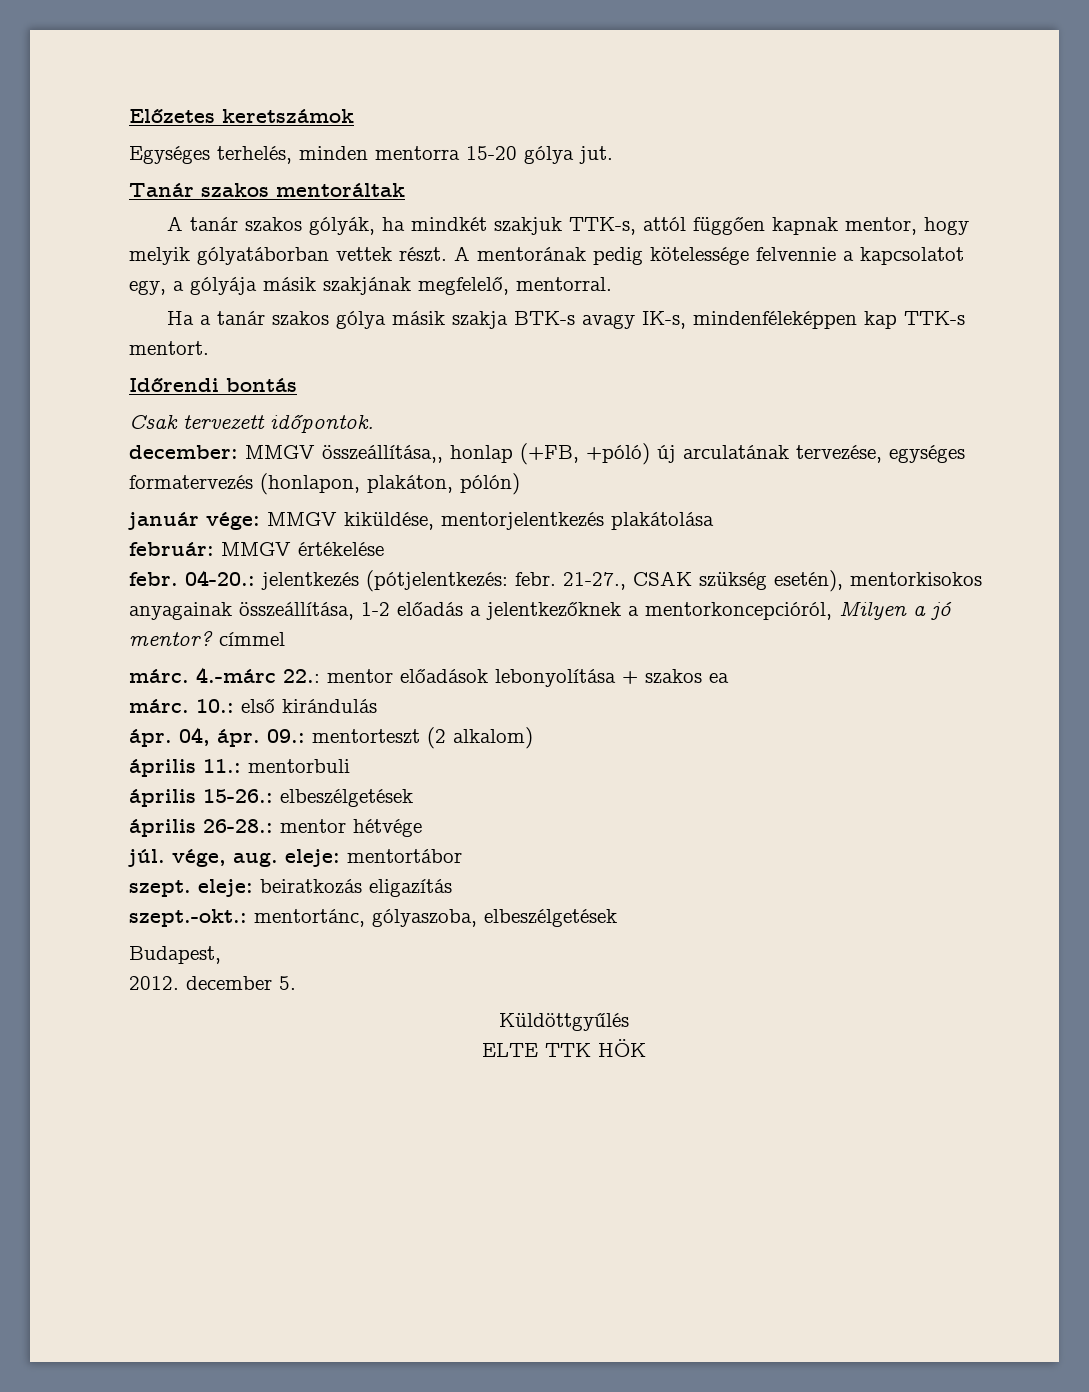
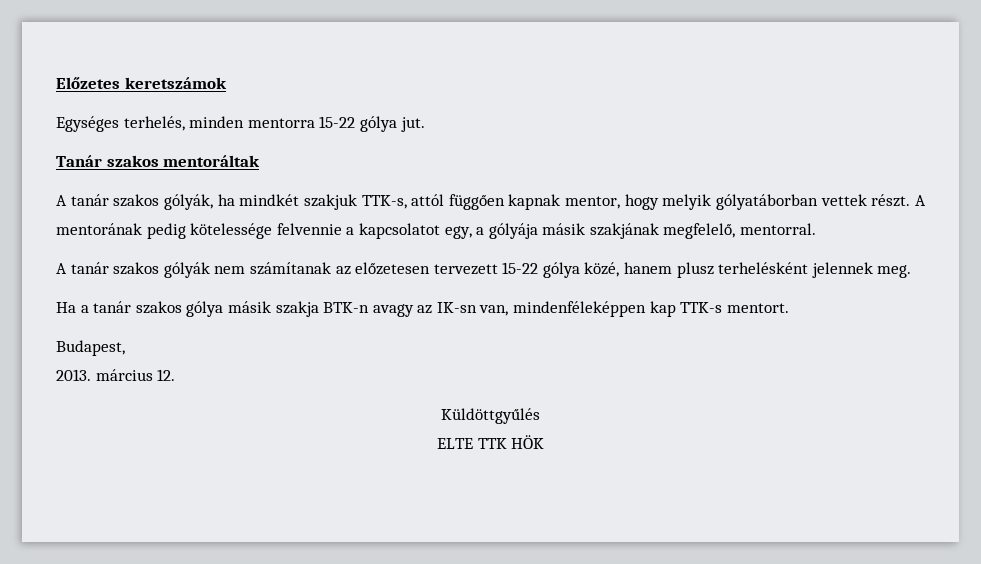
- Egységes terhelés, minden mentorra 15-20 gólya jut.
+ Egységes terhelés, minden mentorra 15-22 gólya jut.
+ A tanár szakos gólyák nem számítanak az előzetesen tervezett 15-22 gólya közé, hanem plusz terhelésként jelennek meg.
- Ha a tanár szakos gólya másik szakja BTK-s avagy IK-s, mindenféleképpen kap TTK-s mentort.
+ Ha a tanár szakos gólya másik szakja BTK-n avagy az IK-sn van, mindenféleképpen kap TTK-s mentort.
- Időrendi bontás
- Csak tervezett időpontok.
- december: MMGV összeállítása,, honlap (+FB, +póló) új arculatának tervezése, egységes formatervezés (honlapon, plakáton, pólón)
- január vége: MMGV kiküldése, mentorjelentkezés plakátolása
- február: MMGV értékelése
- febr. 04-20.: jelentkezés (pótjelentkezés: febr. 21-27., CSAK szükség esetén), mentorkisokos anyagainak összeállítása, 1-2 előadás a jelentkezőknek a mentorkoncepcióról, Milyen a jó mentor? címmel
- márc. 4.-márc 22.: mentor előadások lebonyolítása + szakos ea
- márc. 10.: első kirándulás
- ápr. 04, ápr. 09.: mentorteszt (2 alkalom)
- április 11.: mentorbuli
- április 15-26.: elbeszélgetések
- április 26-28.: mentor hétvége
- júl. vége, aug. eleje: mentortábor
- szept. eleje: beiratkozás eligazítás
- szept.-okt.: mentortánc, gólyaszoba, elbeszélgetések
  Budapest,
- 2012. december 5.
+ 2013. március 12.

